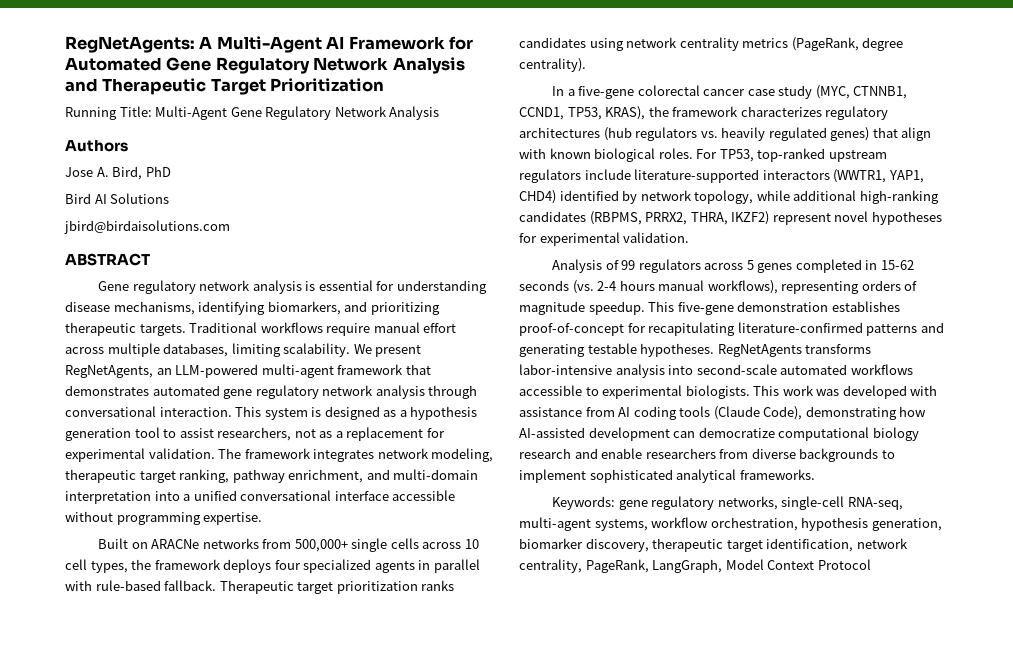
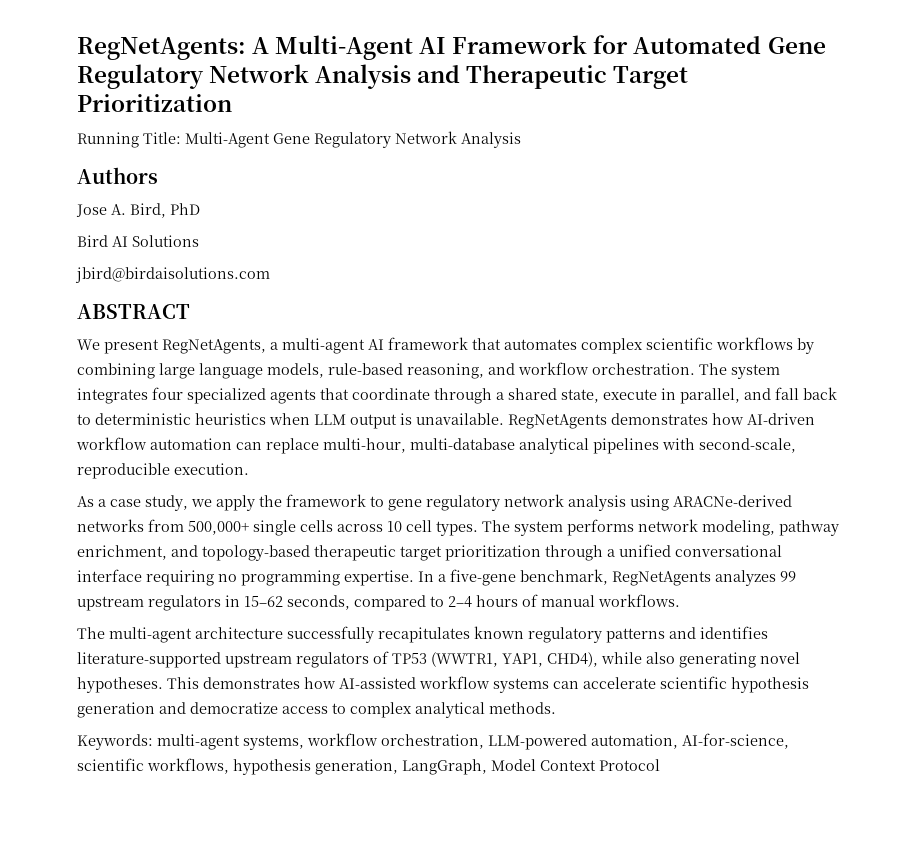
- Gene regulatory network analysis is essential for understanding disease mechanisms, identifying biomarkers, and prioritizing therapeutic targets. Traditional workflows require manual effort across multiple databases, limiting scalability. We present RegNetAgents, an LLM-powered multi-agent framework that demonstrates automated gene regulatory network analysis through conversational interaction. This system is designed as a hypothesis generation tool to assist researchers, not as a replacement for experimental validation. The framework integrates network modeling, therapeutic target ranking, pathway enrichment, and multi-domain interpretation into a unified conversational interface accessible without programming expertise.
- Built on ARACNe networks from 500,000+ single cells across 10 cell types, the framework deploys four specialized agents in parallel with rule-based fallback. Therapeutic target prioritization ranks candidates using network centrality metrics (PageRank, degree centrality).
- In a five-gene colorectal cancer case study (MYC, CTNNB1, CCND1, TP53, KRAS), the framework characterizes regulatory architectures (hub regulators vs. heavily regulated genes) that align with known biological roles. For TP53, top-ranked upstream regulators include literature-supported interactors (WWTR1, YAP1, CHD4) identified by network topology, while additional high-ranking candidates (RBPMS, PRRX2, THRA, IKZF2) represent novel hypotheses for experimental validation.
- Analysis of 99 regulators across 5 genes completed in 15-62 seconds (vs. 2-4 hours manual workflows), representing orders of magnitude speedup. This five-gene demonstration establishes proof-of-concept for recapitulating literature-confirmed patterns and generating testable hypotheses. RegNetAgents transforms labor-intensive analysis into second-scale automated workflows accessible to experimental biologists. This work was developed with assistance from AI coding tools (Claude Code), demonstrating how AI-assisted development can democratize computational biology research and enable researchers from diverse backgrounds to implement sophisticated analytical frameworks.
- Keywords: gene regulatory networks, single-cell RNA-seq, multi-agent systems, workflow orchestration, hypothesis generation, biomarker discovery, therapeutic target identification, network centrality, PageRank, LangGraph, Model Context Protocol
+ We present RegNetAgents, a multi-agent AI framework that automates complex scientific workflows by combining large language models, rule-based reasoning, and workflow orchestration. The system integrates four specialized agents that coordinate through a shared state, execute in parallel, and fall back to deterministic heuristics when LLM output is unavailable. RegNetAgents demonstrates how AI-driven workflow automation can replace multi-hour, multi-database analytical pipelines with second-scale, reproducible execution.
+ As a case study, we apply the framework to gene regulatory network analysis using ARACNe-derived networks from 500,000+ single cells across 10 cell types. The system performs network modeling, pathway enrichment, and topology-based therapeutic target prioritization through a unified conversational interface requiring no programming expertise. In a five-gene benchmark, RegNetAgents analyzes 99 upstream regulators in 15–62 seconds, compared to 2–4 hours of manual workflows.
+ The multi-agent architecture successfully recapitulates known regulatory patterns and identifies literature-supported upstream regulators of TP53 (WWTR1, YAP1, CHD4), while also generating novel hypotheses. This demonstrates how AI-assisted workflow systems can accelerate scientific hypothesis generation and democratize access to complex analytical methods.
+ Keywords: multi-agent systems, workflow orchestration, LLM-powered automation, AI-for-science, scientific workflows, hypothesis generation, LangGraph, Model Context Protocol

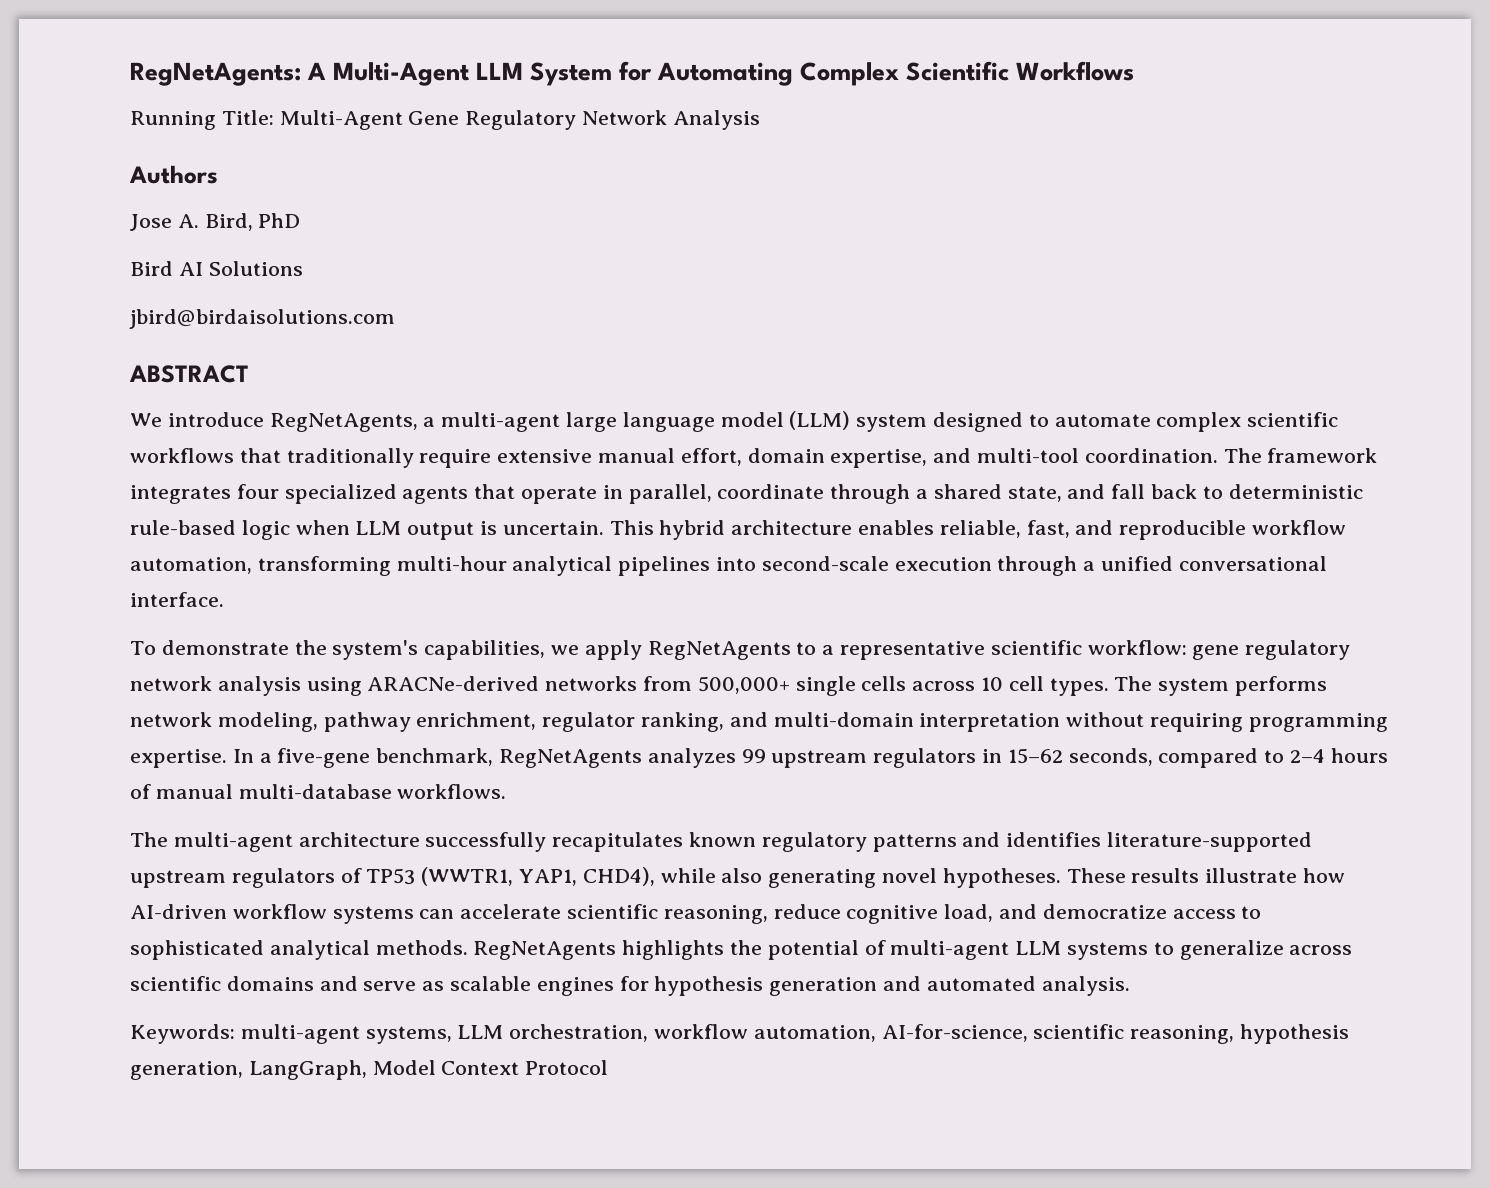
- RegNetAgents: A Multi-Agent AI Framework for Automated Gene Regulatory Network Analysis and Therapeutic Target Prioritization
+ RegNetAgents: A Multi-Agent LLM System for Automating Complex Scientific Workflows
- We present RegNetAgents, a multi-agent AI framework that automates complex scientific workflows by combining large language models, rule-based reasoning, and workflow orchestration. The system integrates four specialized agents that coordinate through a shared state, execute in parallel, and fall back to deterministic heuristics when LLM output is unavailable. RegNetAgents demonstrates how AI-driven workflow automation can replace multi-hour, multi-database analytical pipelines with second-scale, reproducible execution.
- As a case study, we apply the framework to gene regulatory network analysis using ARACNe-derived networks from 500,000+ single cells across 10 cell types.
+ We introduce RegNetAgents, a multi-agent large language model (LLM) system designed to automate complex scientific workflows that traditionally require extensive manual effort, domain expertise, and multi-tool coordination. The framework integrates four specialized agents that operate in parallel, coordinate through a shared state, and fall back to deterministic rule-based logic when LLM output is uncertain. This hybrid architecture enables reliable, fast, and reproducible workflow automation, transforming multi-hour analytical pipelines into second-scale execution through a unified conversational interface.
+ To demonstrate the system's capabilities, we apply RegNetAgents to a representative scientific workflow: gene regulatory network analysis using ARACNe-derived networks from 500,000+ single cells across 10 cell types.
- The system performs network modeling, pathway enrichment, and topology-based therapeutic target prioritization through a unified conversational interface requiring no programming expertise.
+ The system performs network modeling, pathway enrichment, regulator ranking, and multi-domain interpretation without requiring programming expertise.
- In a five-gene benchmark, RegNetAgents analyzes 99 upstream regulators in 15–62 seconds, compared to 2–4 hours of manual workflows.
+ In a five-gene benchmark, RegNetAgents analyzes 99 upstream regulators in 15–62 seconds, compared to 2–4 hours of manual multi-database workflows.
- This demonstrates how AI-assisted workflow systems can accelerate scientific hypothesis generation and democratize access to complex analytical methods.
+ These results illustrate how AI-driven workflow systems can accelerate scientific reasoning, reduce cognitive load, and democratize access to sophisticated analytical methods. RegNetAgents highlights the potential of multi-agent LLM systems to generalize across scientific domains and serve as scalable engines for hypothesis generation and automated analysis.
- Keywords: multi-agent systems, workflow orchestration, LLM-powered automation, AI-for-science, scientific workflows, hypothesis generation, LangGraph, Model Context Protocol
+ Keywords: multi-agent systems, LLM orchestration, workflow automation, AI-for-science, scientific reasoning, hypothesis generation, LangGraph, Model Context Protocol

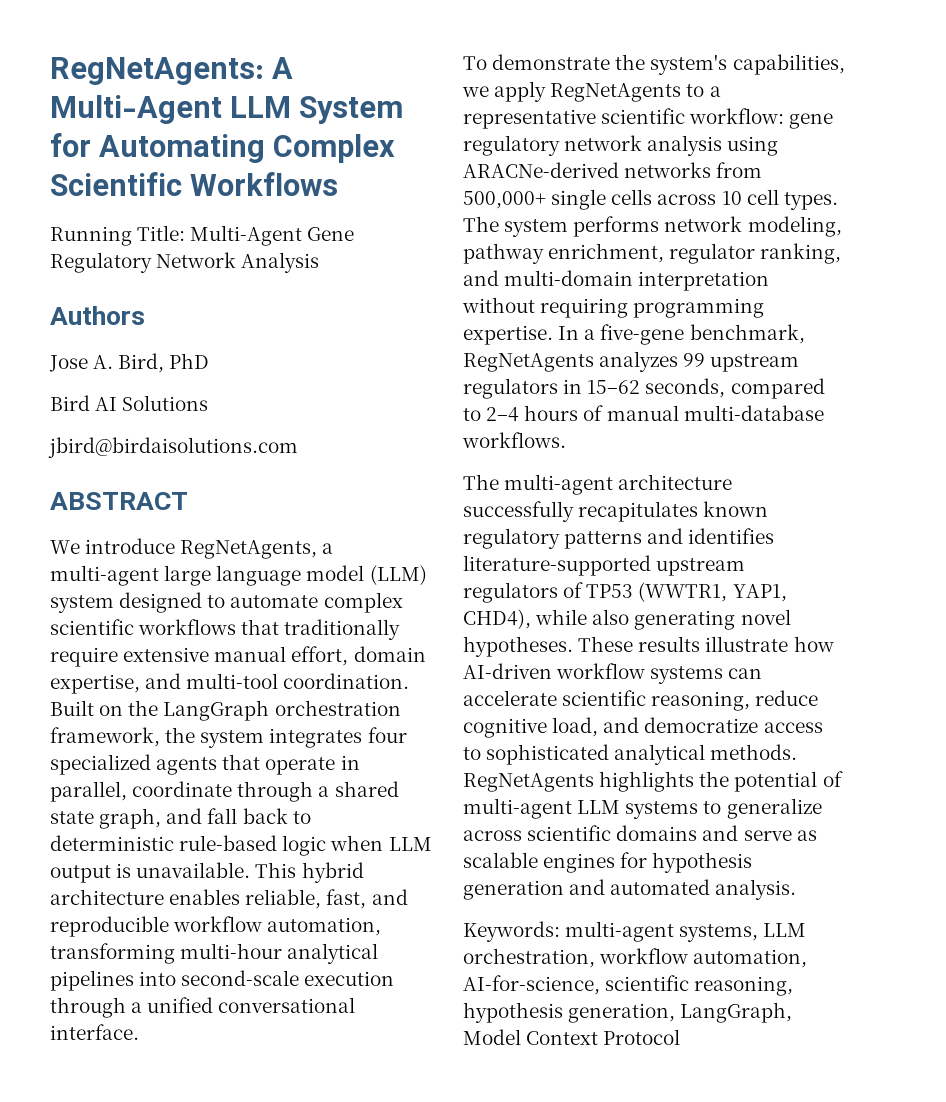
- The framework integrates four specialized agents that operate in parallel, coordinate through a shared state, and fall back to deterministic rule-based logic when LLM output is uncertain.
+ Built on the LangGraph orchestration framework, the system integrates four specialized agents that operate in parallel, coordinate through a shared state graph, and fall back to deterministic rule-based logic when LLM output is unavailable.

